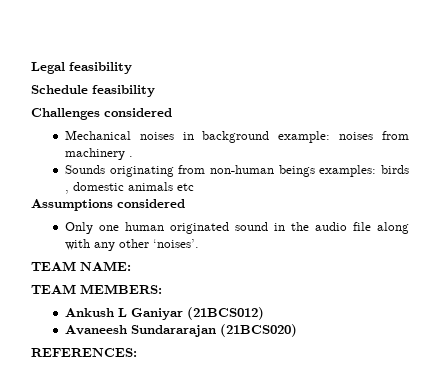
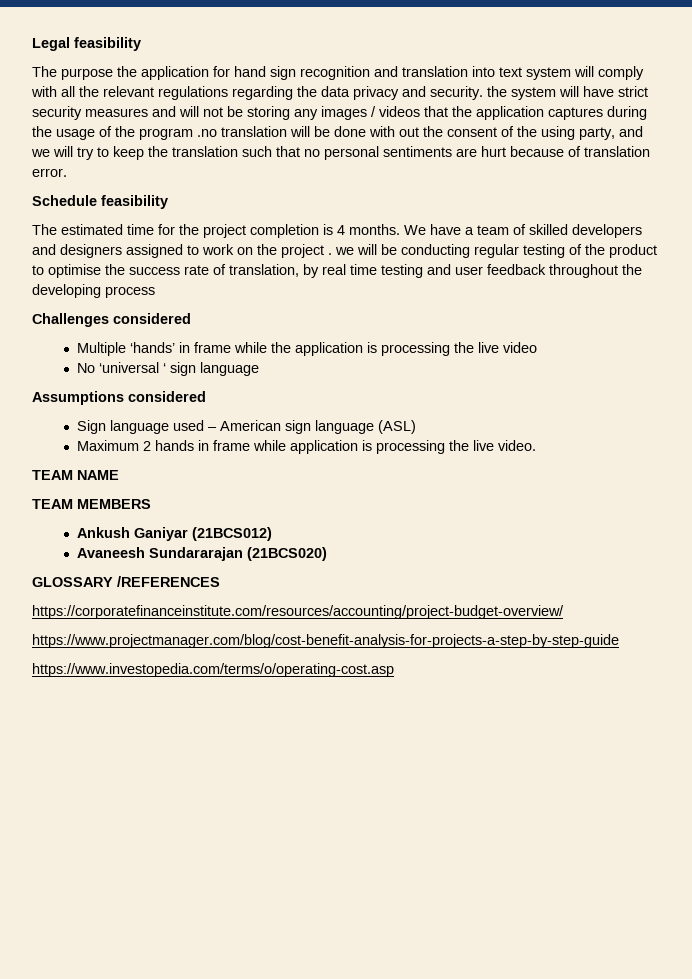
+ The purpose the application for hand sign recognition and translation into text system will comply with all the relevant regulations regarding the data privacy and security. the system will have strict security measures and will not be storing any images / videos that the application captures during the usage of the program .no translation will be done with out the consent of the using party, and we will try to keep the translation such that no personal sentiments are hurt because of translation error.
  Schedule feasibility
+ The estimated time for the project completion is 4 months. We have a team of skilled developers and designers assigned to work on the project . we will be conducting regular testing of the product to optimise the success rate of translation, by real time testing and user feedback throughout the developing process
  Challenges considered
- Mechanical noises in background example: noises from machinery .
- Sounds originating from non-human beings examples: birds , domestic animals etc
+ Multiple ‘hands’ in frame while the application is processing the live video
+ No ‘universal ‘ sign language
  Assumptions considered
- Only one human originated sound in the audio file along with any other ‘noises’.
- TEAM NAME:
- TEAM MEMBERS:
+ Sign language used – American sign language (ASL)
+ Maximum 2 hands in frame while application is processing the live video.
+ TEAM NAME
+ TEAM MEMBERS
- Ankush L Ganiyar (21BCS012)
+ Ankush Ganiyar (21BCS012)
- REFERENCES:
+ GLOSSARY /REFERENCES
+ https://corporatefinanceinstitute.com/resources/accounting/project-budget-overview/
+ https://www.projectmanager.com/blog/cost-benefit-analysis-for-projects-a-step-by-step-guide
+ https://www.investopedia.com/terms/o/operating-cost.asp

